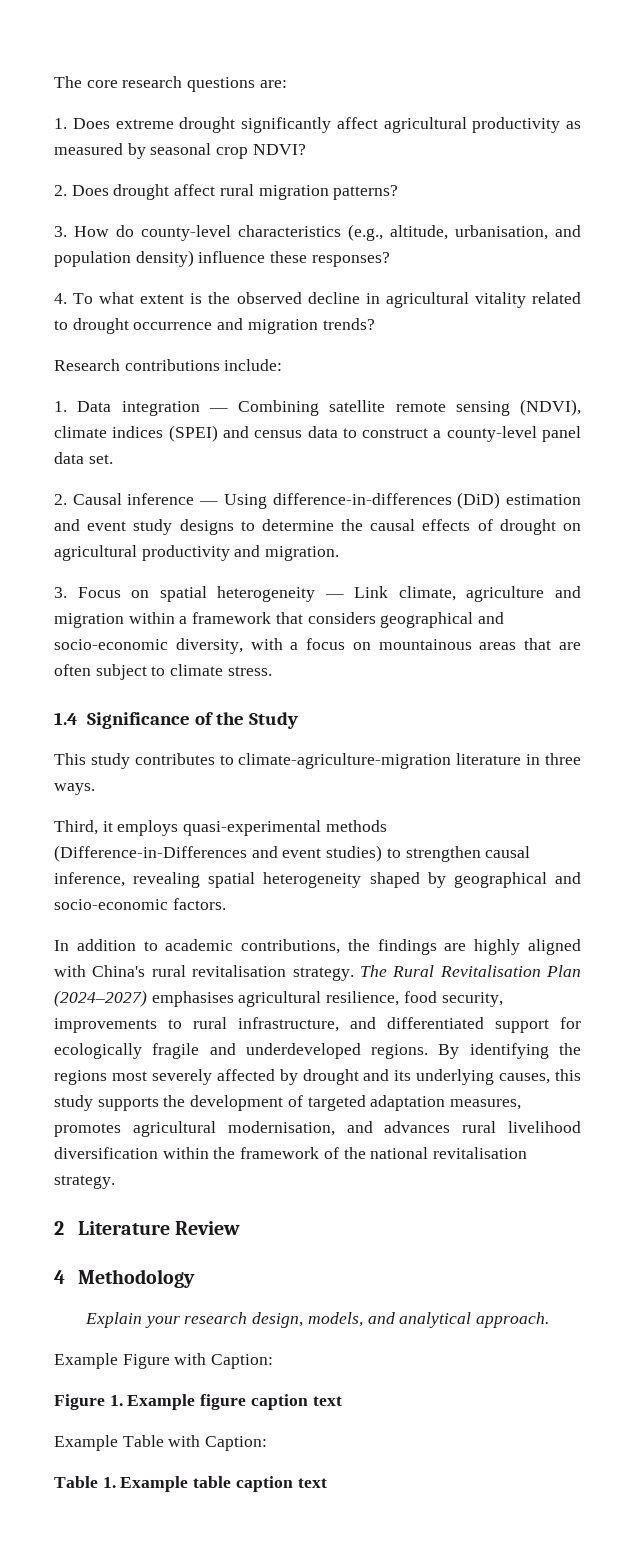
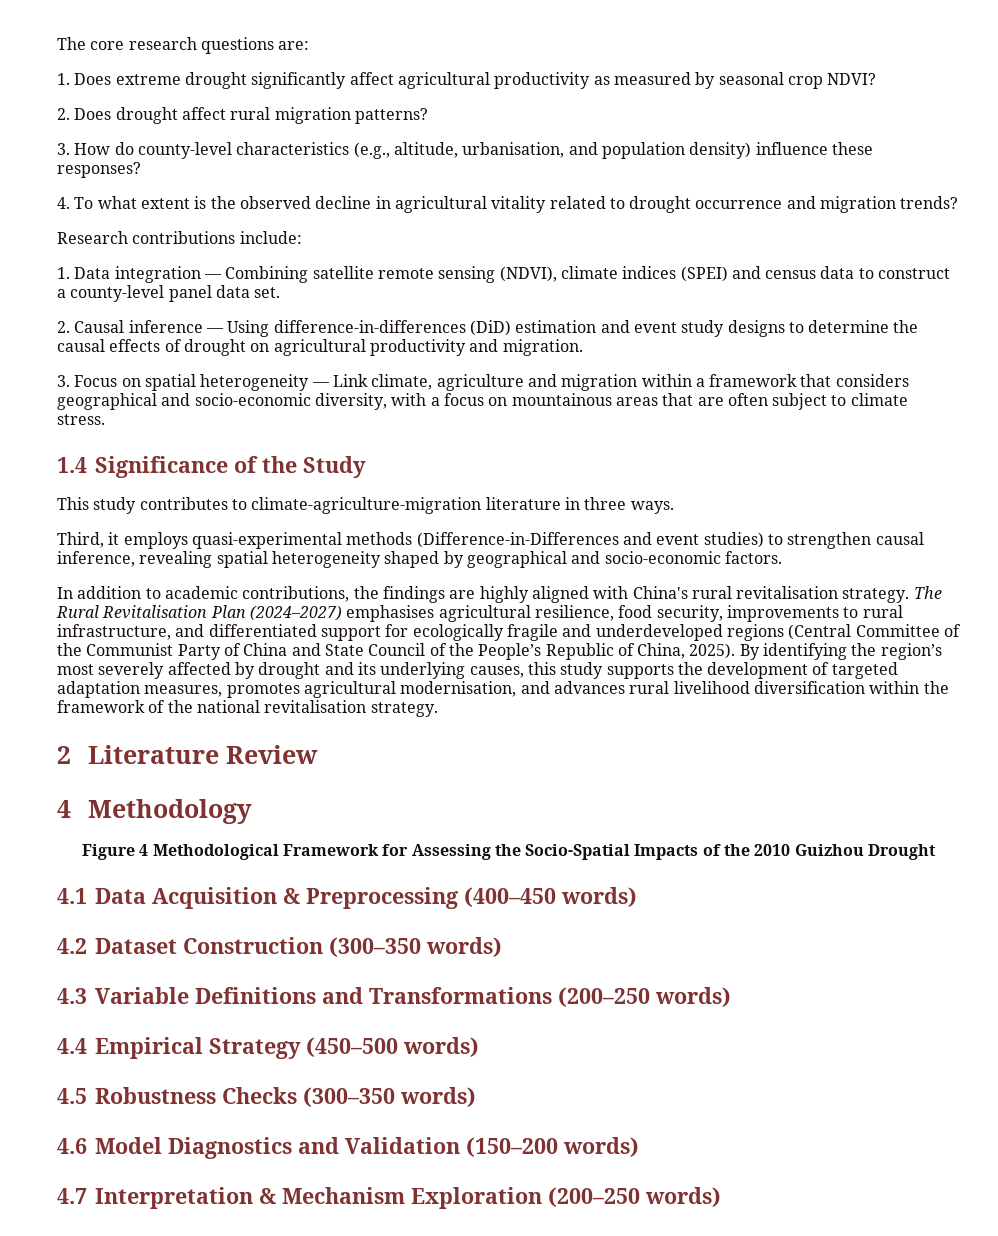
- The Rural Revitalisation Plan (2024–2027) emphasises agricultural resilience, food security, improvements to rural infrastructure, and differentiated support for ecologically fragile and underdeveloped regions.
+ The Rural Revitalisation Plan (2024–2027) emphasises agricultural resilience, food security, improvements to rural infrastructure, and differentiated support for ecologically fragile and underdeveloped regions (Central Committee of the Communist Party of China and State Council of the People’s Republic of China, 2025).
- By identifying the regions most severely affected by drought and its underlying causes, this study supports the development of targeted adaptation measures, promotes agricultural modernisation, and advances rural livelihood diversification within the framework of the national revitalisation strategy.
+ By identifying the region’s most severely affected by drought and its underlying causes, this study supports the development of targeted adaptation measures, promotes agricultural modernisation, and advances rural livelihood diversification within the framework of the national revitalisation strategy.
- Explain your research design, models, and analytical approach.
- Example Figure with Caption:
- Figure 1. Example figure caption text
- Example Table with Caption:
- Table 1. Example table caption text
+ Figure 4 Methodological Framework for Assessing the Socio-Spatial Impacts of the 2010 Guizhou Drought
+ 4.1 Data Acquisition & Preprocessing (400–450 words)
+ 4.2 Dataset Construction (300–350 words)
+ 4.3 Variable Definitions and Transformations (200–250 words)
+ 4.4 Empirical Strategy (450–500 words)
+ 4.5 Robustness Checks (300–350 words)
+ 4.6 Model Diagnostics and Validation (150–200 words)
+ 4.7 Interpretation & Mechanism Exploration (200–250 words)

